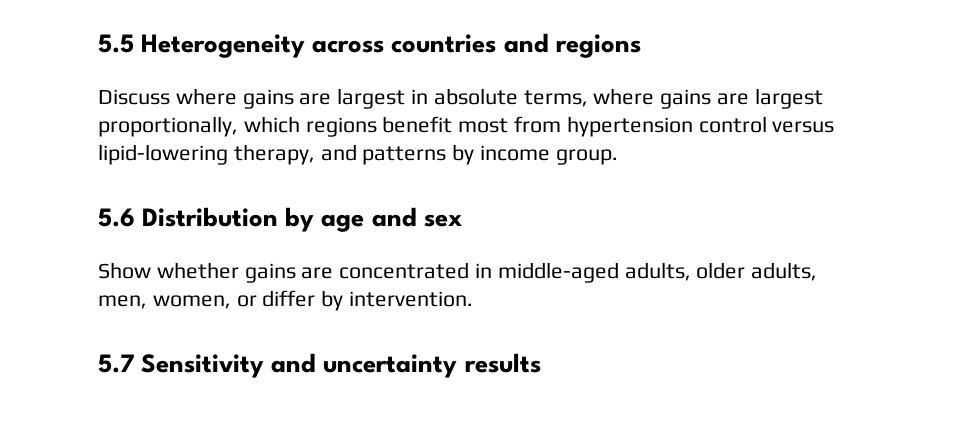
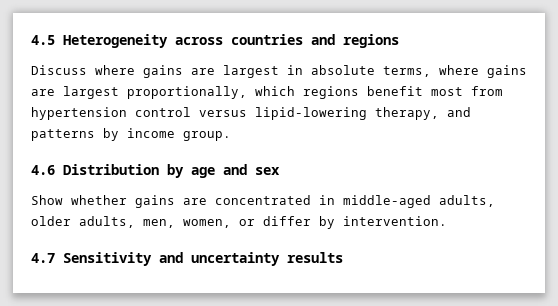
- 5.5 Heterogeneity across countries and regions
+ 4.5 Heterogeneity across countries and regions
- 5.6 Distribution by age and sex
+ 4.6 Distribution by age and sex
- 5.7 Sensitivity and uncertainty results
+ 4.7 Sensitivity and uncertainty results

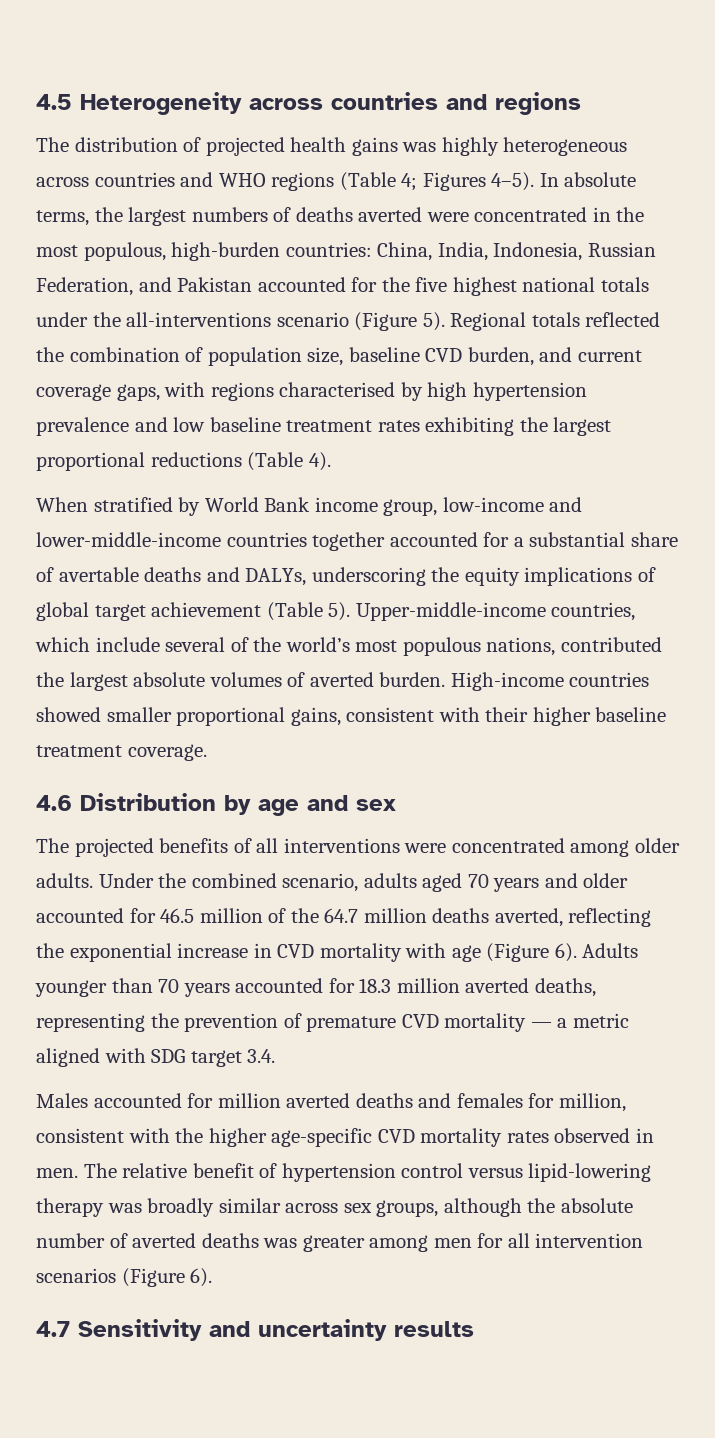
- Discuss where gains are largest in absolute terms, where gains are largest proportionally, which regions benefit most from hypertension control versus lipid-lowering therapy, and patterns by income group.
+ The distribution of projected health gains was highly heterogeneous across countries and WHO regions (Table 4; Figures 4–5). In absolute terms, the largest numbers of deaths averted were concentrated in the most populous, high-burden countries: China, India, Indonesia, Russian Federation, and Pakistan accounted for the five highest national totals under the all-interventions scenario (Figure 5). Regional totals reflected the combination of population size, baseline CVD burden, and current coverage gaps, with regions characterised by high hypertension prevalence and low baseline treatment rates exhibiting the largest proportional reductions (Table 4).
+ When stratified by World Bank income group, low-income and lower-middle-income countries together accounted for a substantial share of avertable deaths and DALYs, underscoring the equity implications of global target achievement (Table 5). Upper-middle-income countries, which include several of the world’s most populous nations, contributed the largest absolute volumes of averted burden. High-income countries showed smaller proportional gains, consistent with their higher baseline treatment coverage.
- Show whether gains are concentrated in middle-aged adults, older adults, men, women, or differ by intervention.
+ The projected benefits of all interventions were concentrated among older adults. Under the combined scenario, adults aged 70 years and older accounted for 46.5 million of the 64.7 million deaths averted, reflecting the exponential increase in CVD mortality with age (Figure 6). Adults younger than 70 years accounted for 18.3 million averted deaths, representing the prevention of premature CVD mortality — a metric aligned with SDG target 3.4.
+ Males accounted for million averted deaths and females for million, consistent with the higher age-specific CVD mortality rates observed in men. The relative benefit of hypertension control versus lipid-lowering therapy was broadly similar across sex groups, although the absolute number of averted deaths was greater among men for all intervention scenarios (Figure 6).

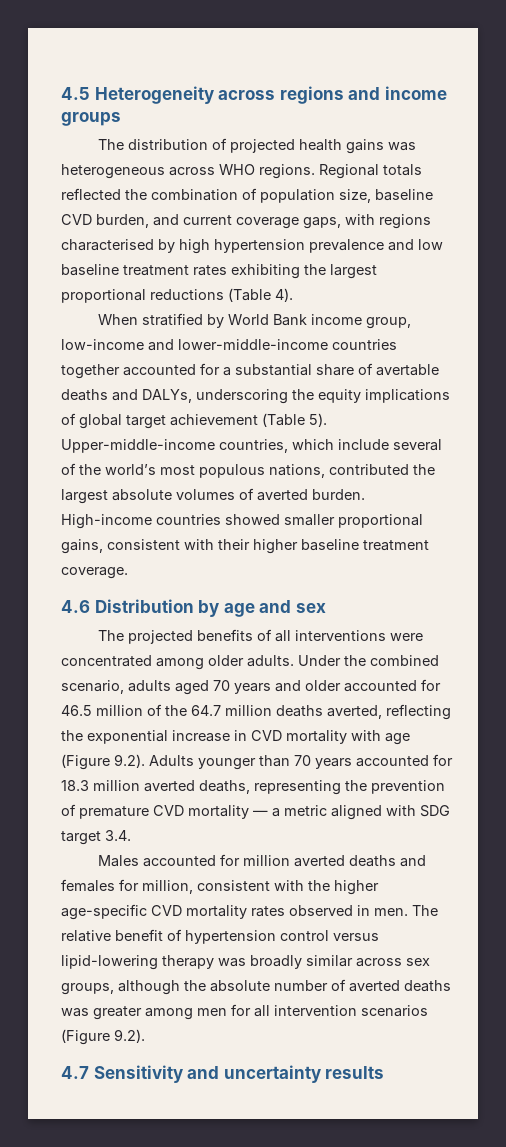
- 4.5 Heterogeneity across countries and regions
+ 4.5 Heterogeneity across regions and income groups
- The distribution of projected health gains was highly heterogeneous across countries and WHO regions (Table 4; Figures 4–5). In absolute terms, the largest numbers of deaths averted were concentrated in the most populous, high-burden countries: China, India, Indonesia, Russian Federation, and Pakistan accounted for the five highest national totals under the all-interventions scenario (Figure 5).
+ The distribution of projected health gains was heterogeneous across WHO regions.
- Under the combined scenario, adults aged 70 years and older accounted for 46.5 million of the 64.7 million deaths averted, reflecting the exponential increase in CVD mortality with age (Figure 6). Adults younger than 70 years accounted for 18.3 million averted deaths, representing the prevention of premature CVD mortality — a metric aligned with SDG target 3.4.
+ Under the combined scenario, adults aged 70 years and older accounted for 46.5 million of the 64.7 million deaths averted, reflecting the exponential increase in CVD mortality with age (Figure 9.2). Adults younger than 70 years accounted for 18.3 million averted deaths, representing the prevention of premature CVD mortality — a metric aligned with SDG target 3.4.
- The relative benefit of hypertension control versus lipid-lowering therapy was broadly similar across sex groups, although the absolute number of averted deaths was greater among men for all intervention scenarios (Figure 6).
+ The relative benefit of hypertension control versus lipid-lowering therapy was broadly similar across sex groups, although the absolute number of averted deaths was greater among men for all intervention scenarios (Figure 9.2).

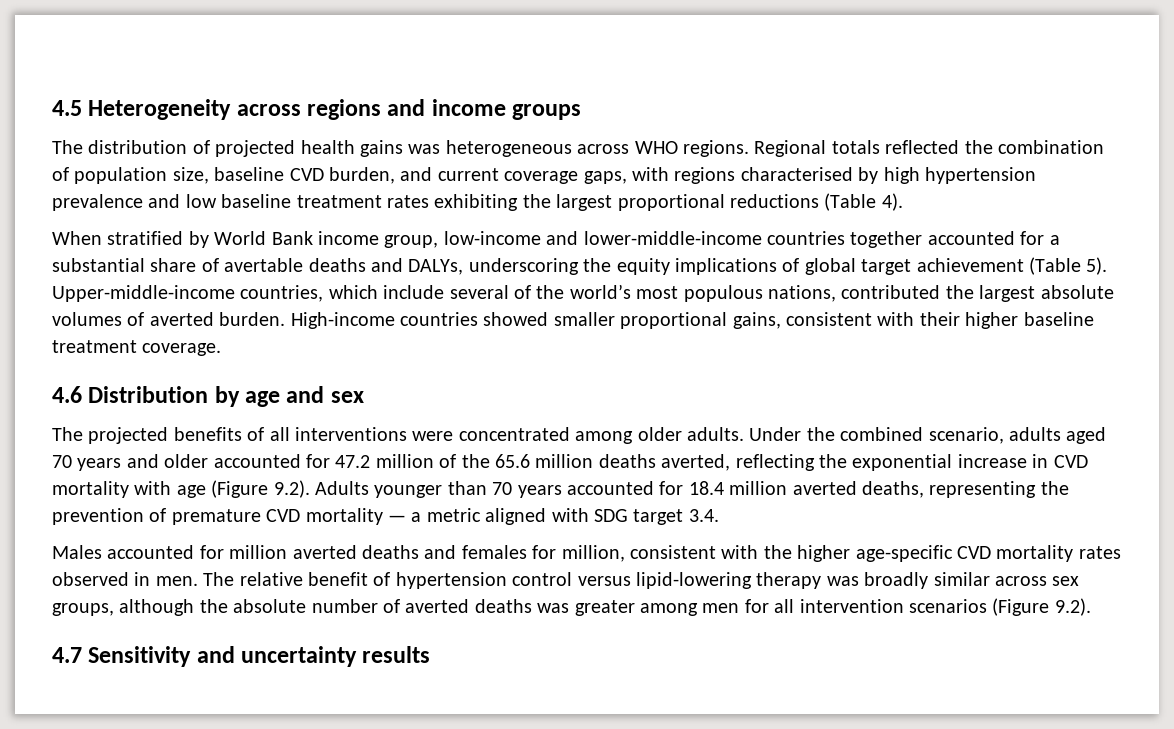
- Under the combined scenario, adults aged 70 years and older accounted for 46.5 million of the 64.7 million deaths averted, reflecting the exponential increase in CVD mortality with age (Figure 9.2). Adults younger than 70 years accounted for 18.3 million averted deaths, representing the prevention of premature CVD mortality — a metric aligned with SDG target 3.4.
+ Under the combined scenario, adults aged 70 years and older accounted for 47.2 million of the 65.6 million deaths averted, reflecting the exponential increase in CVD mortality with age (Figure 9.2). Adults younger than 70 years accounted for 18.4 million averted deaths, representing the prevention of premature CVD mortality — a metric aligned with SDG target 3.4.

